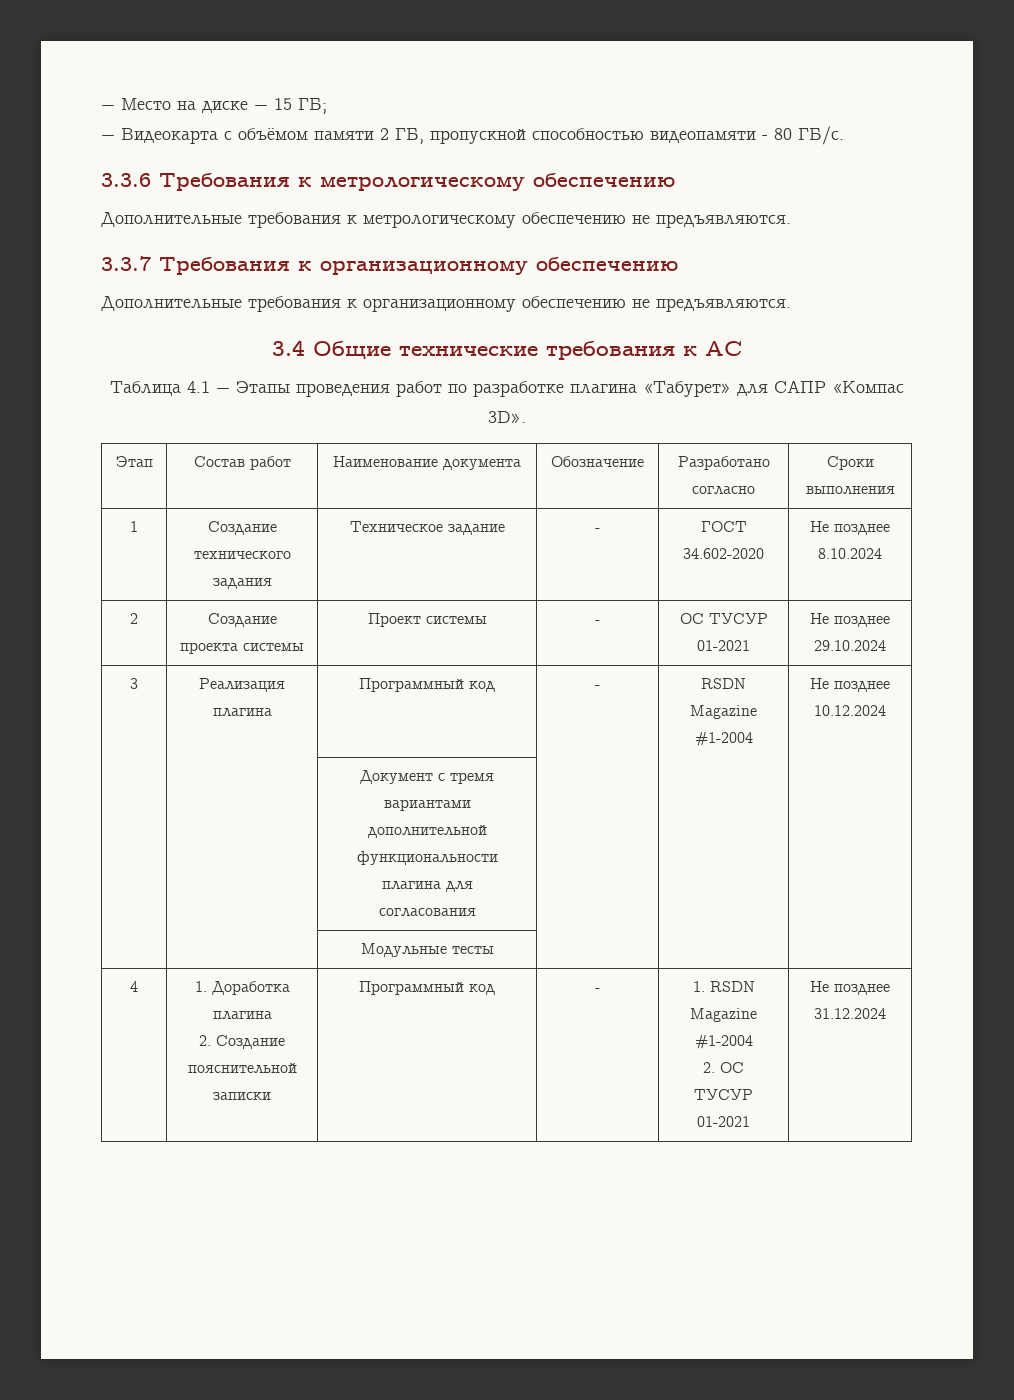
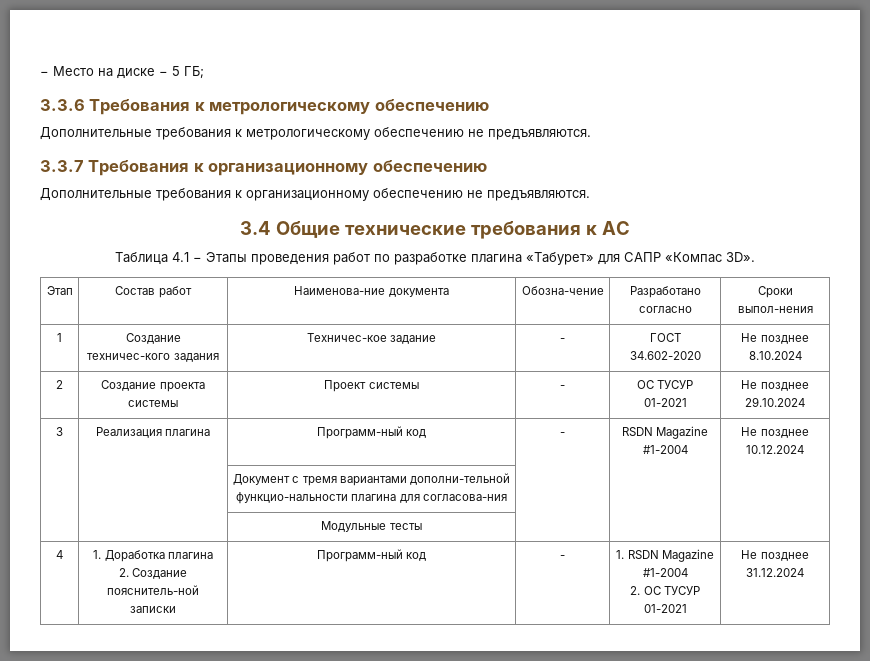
- − Место на диске − 15 ГБ;
+ − Место на диске − 5 ГБ;
- − Видеокарта с объёмом памяти 2 ГБ, пропускной способностью видеопамяти - 80 ГБ/с.
- Этап | Состав работ | Наименование документа | Обозначение | Разработано согласно | Сроки выполнения
+ Этап | Состав работ | Наименова-ние документа | Обозна-чение | Разработано согласно | Сроки выпол-нения
- 1 | Создание технического задания | Техническое задание | - | ГОСТ 34.602-2020 | Не позднее 8.10.2024
+ 1 | Создание техничес-кого задания | Техничес-кое задание | - | ГОСТ 34.602-2020 | Не позднее 8.10.2024
- 3 | Реализация плагина | Программный код | - | RSDN Magazine #1-2004 | Не позднее 10.12.2024
+ 3 | Реализация плагина | Программ-ный код | - | RSDN Magazine #1-2004 | Не позднее 10.12.2024
- | | Документ с тремя вариантами дополнительной функциональности плагина для согласования | | |
+ | | Документ с тремя вариантами дополни-тельной функцио-нальности плагина для согласова-ния | | |
  4 | 1. Доработка плагина
- 2. Создание пояснительной записки | Программный код | - | 1. RSDN Magazine #1-2004
+ 2. Создание пояснитель-ной записки | Программ-ный код | - | 1. RSDN Magazine #1-2004

